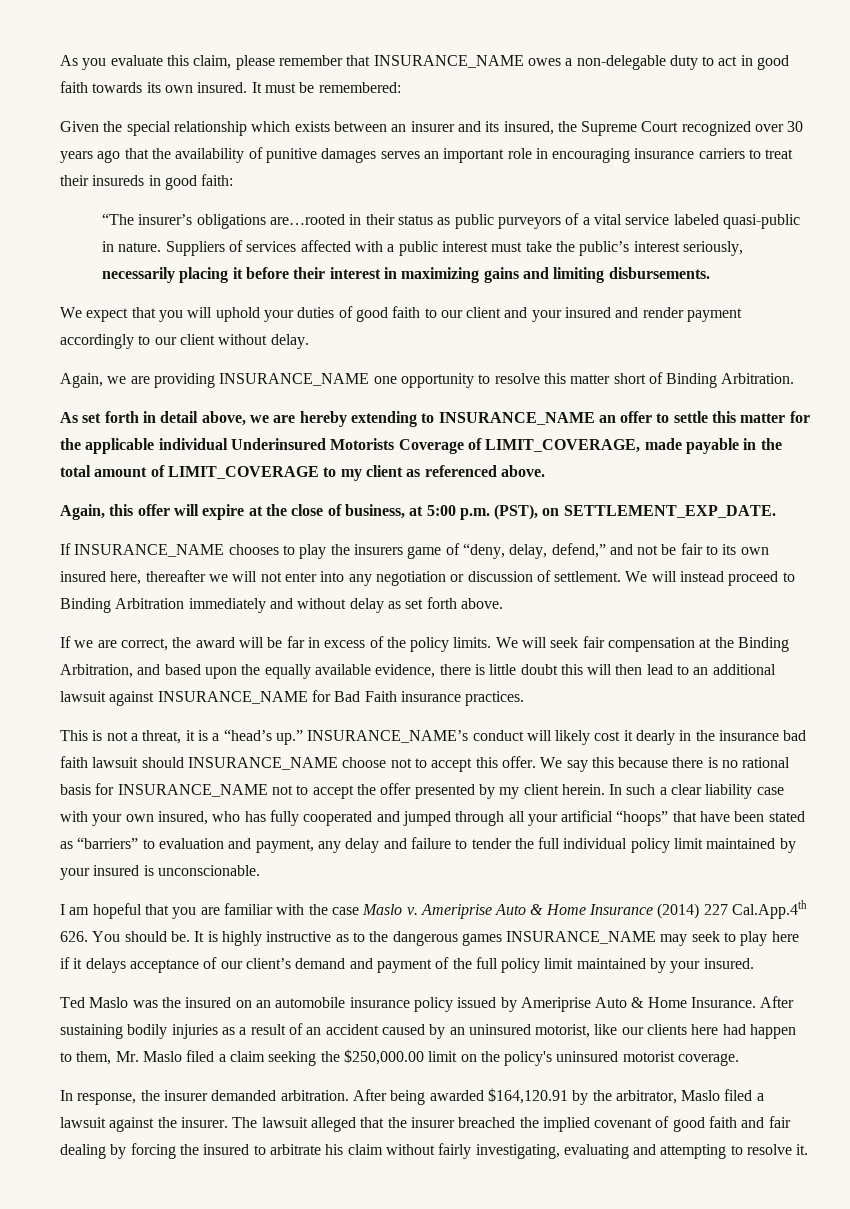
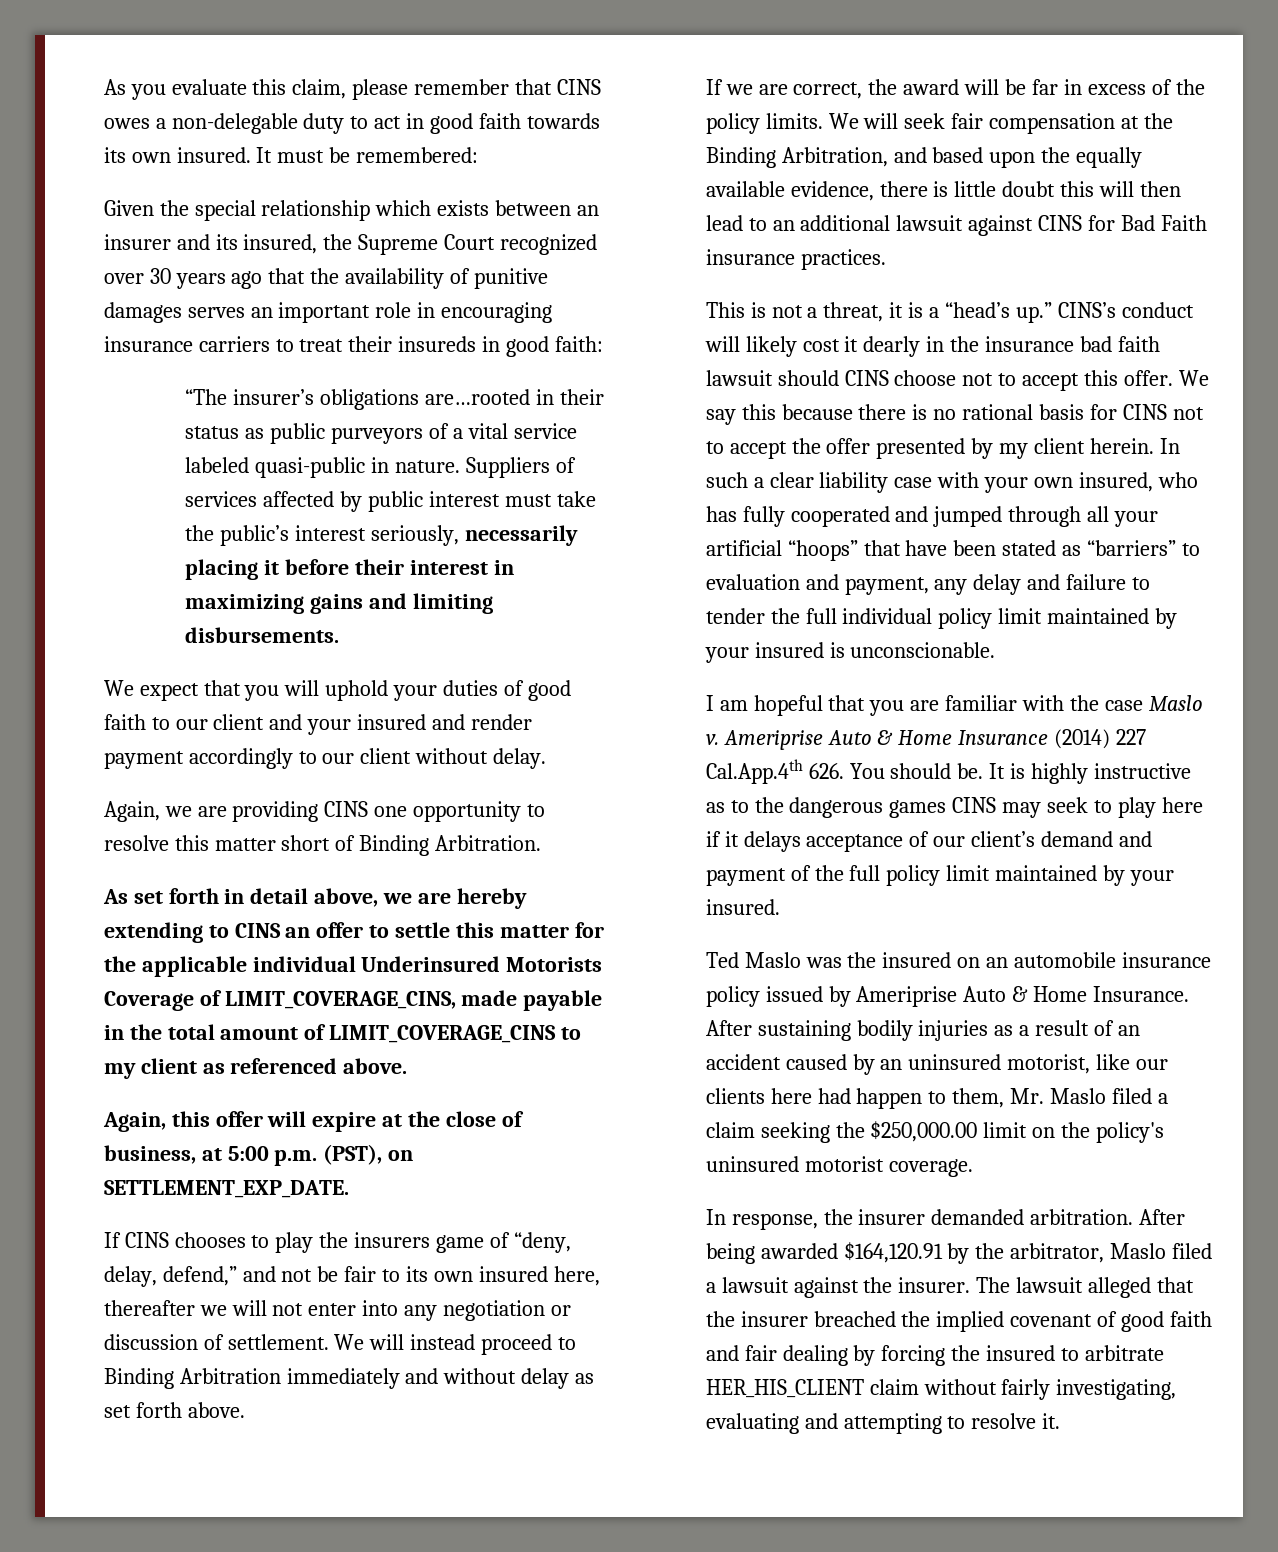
- As you evaluate this claim, please remember that INSURANCE_NAME owes a non-delegable duty to act in good faith towards its own insured.
+ As you evaluate this claim, please remember that CINS owes a non-delegable duty to act in good faith towards its own insured.
- Suppliers of services affected with a public interest must take the public’s interest seriously, necessarily placing it before their interest in maximizing gains and limiting disbursements.
+ Suppliers of services affected by public interest must take the public’s interest seriously, necessarily placing it before their interest in maximizing gains and limiting disbursements.
- Again, we are providing INSURANCE_NAME one opportunity to resolve this matter short of Binding Arbitration.
+ Again, we are providing CINS one opportunity to resolve this matter short of Binding Arbitration.
- As set forth in detail above, we are hereby extending to INSURANCE_NAME an offer to settle this matter for the applicable individual Underinsured Motorists Coverage of LIMIT_COVERAGE, made payable in the total amount of LIMIT_COVERAGE to my client as referenced above.
+ As set forth in detail above, we are hereby extending to CINS an offer to settle this matter for the applicable individual Underinsured Motorists Coverage of LIMIT_COVERAGE_CINS, made payable in the total amount of LIMIT_COVERAGE_CINS to my client as referenced above.
- If INSURANCE_NAME chooses to play the insurers game of “deny, delay, defend,” and not be fair to its own insured here, thereafter we will not enter into any negotiation or discussion of settlement.
+ If CINS chooses to play the insurers game of “deny, delay, defend,” and not be fair to its own insured here, thereafter we will not enter into any negotiation or discussion of settlement.
- We will seek fair compensation at the Binding Arbitration, and based upon the equally available evidence, there is little doubt this will then lead to an additional lawsuit against INSURANCE_NAME for Bad Faith insurance practices.
+ We will seek fair compensation at the Binding Arbitration, and based upon the equally available evidence, there is little doubt this will then lead to an additional lawsuit against CINS for Bad Faith insurance practices.
- INSURANCE_NAME’s conduct will likely cost it dearly in the insurance bad faith lawsuit should INSURANCE_NAME choose not to accept this offer.
+ CINS’s conduct will likely cost it dearly in the insurance bad faith lawsuit should CINS choose not to accept this offer.
- We say this because there is no rational basis for INSURANCE_NAME not to accept the offer presented by my client herein.
+ We say this because there is no rational basis for CINS not to accept the offer presented by my client herein.
- It is highly instructive as to the dangerous games INSURANCE_NAME may seek to play here if it delays acceptance of our client’s demand and payment of the full policy limit maintained by your insured.
+ It is highly instructive as to the dangerous games CINS may seek to play here if it delays acceptance of our client’s demand and payment of the full policy limit maintained by your insured.
- The lawsuit alleged that the insurer breached the implied covenant of good faith and fair dealing by forcing the insured to arbitrate his claim without fairly investigating, evaluating and attempting to resolve it.
+ The lawsuit alleged that the insurer breached the implied covenant of good faith and fair dealing by forcing the insured to arbitrate HER_HIS_CLIENT claim without fairly investigating, evaluating and attempting to resolve it.

